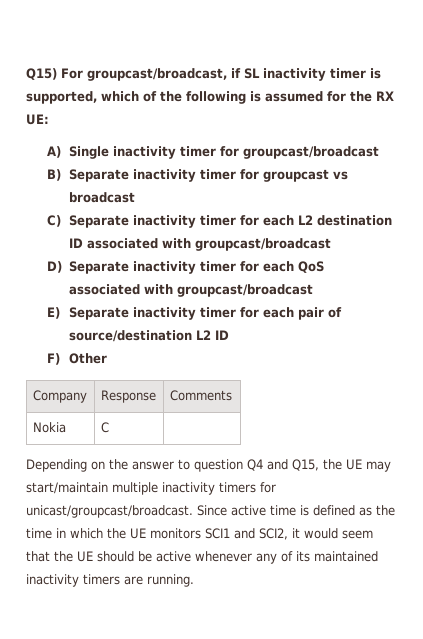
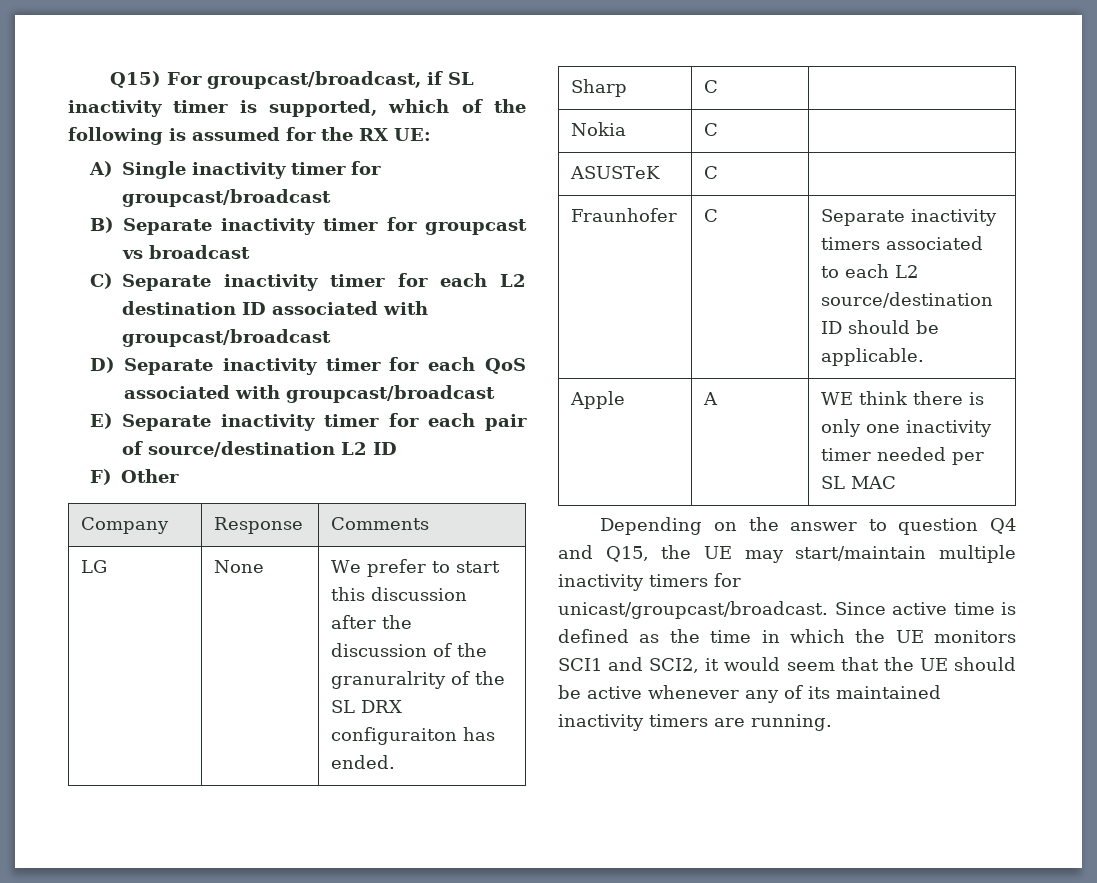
+ LG | None | We prefer to start this discussion after the discussion of the granuralrity of the SL DRX configuraiton has ended.
+ Sharp | C |
  Nokia | C |
+ ASUSTeK | C |
+ Fraunhofer | C | Separate inactivity timers associated to each L2 source/destination ID should be applicable.
+ Apple | A | WE think there is only one inactivity timer needed per SL MAC

